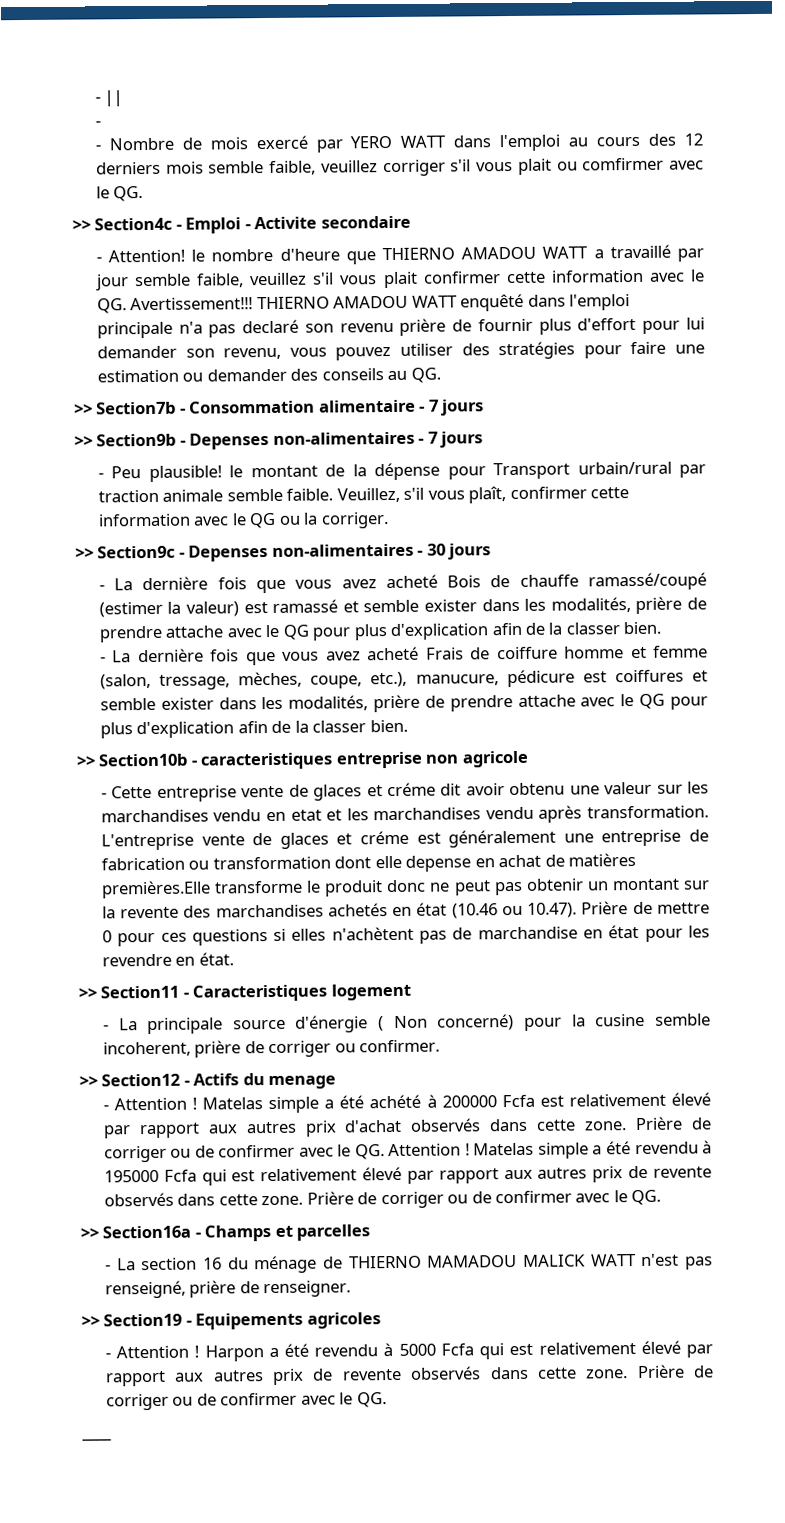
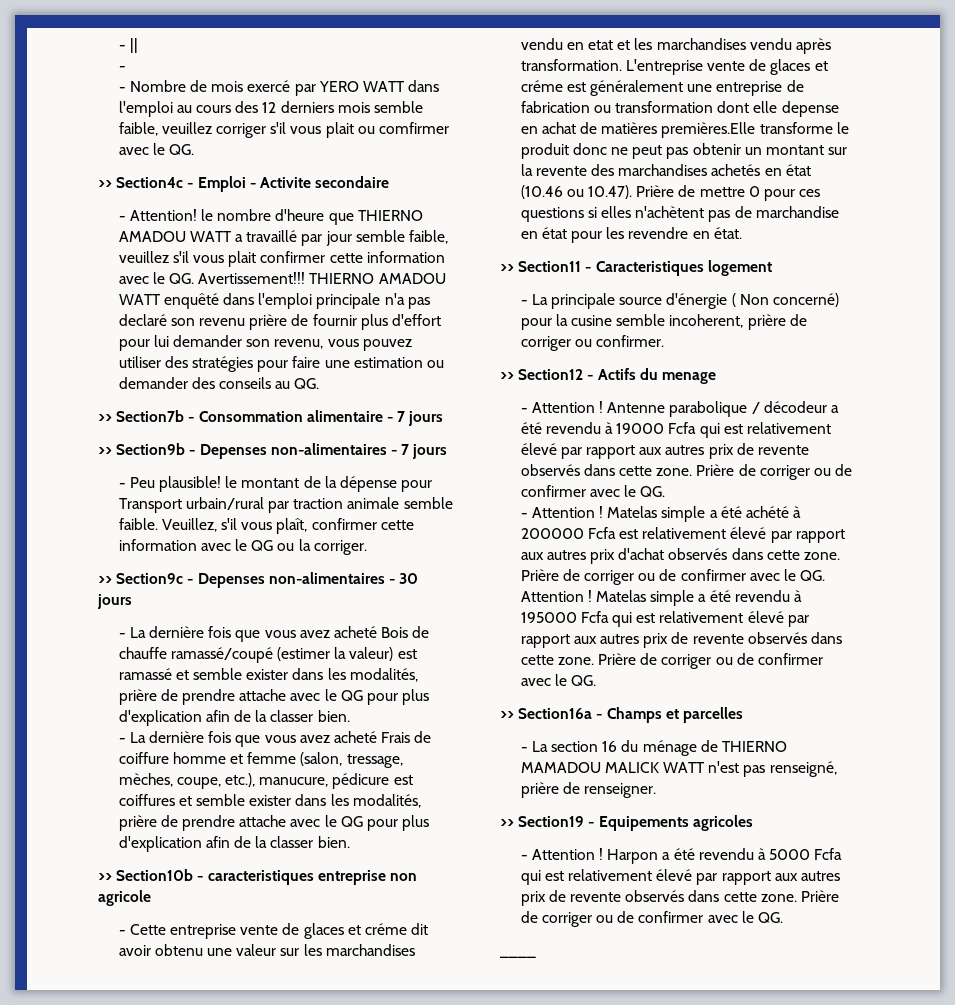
+ - Attention ! Antenne parabolique / décodeur a été revendu à 19000 Fcfa qui est relativement élevé par rapport aux autres prix de revente observés dans cette zone. Prière de corriger ou de confirmer avec le QG.

